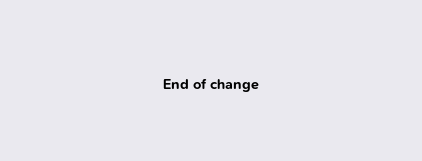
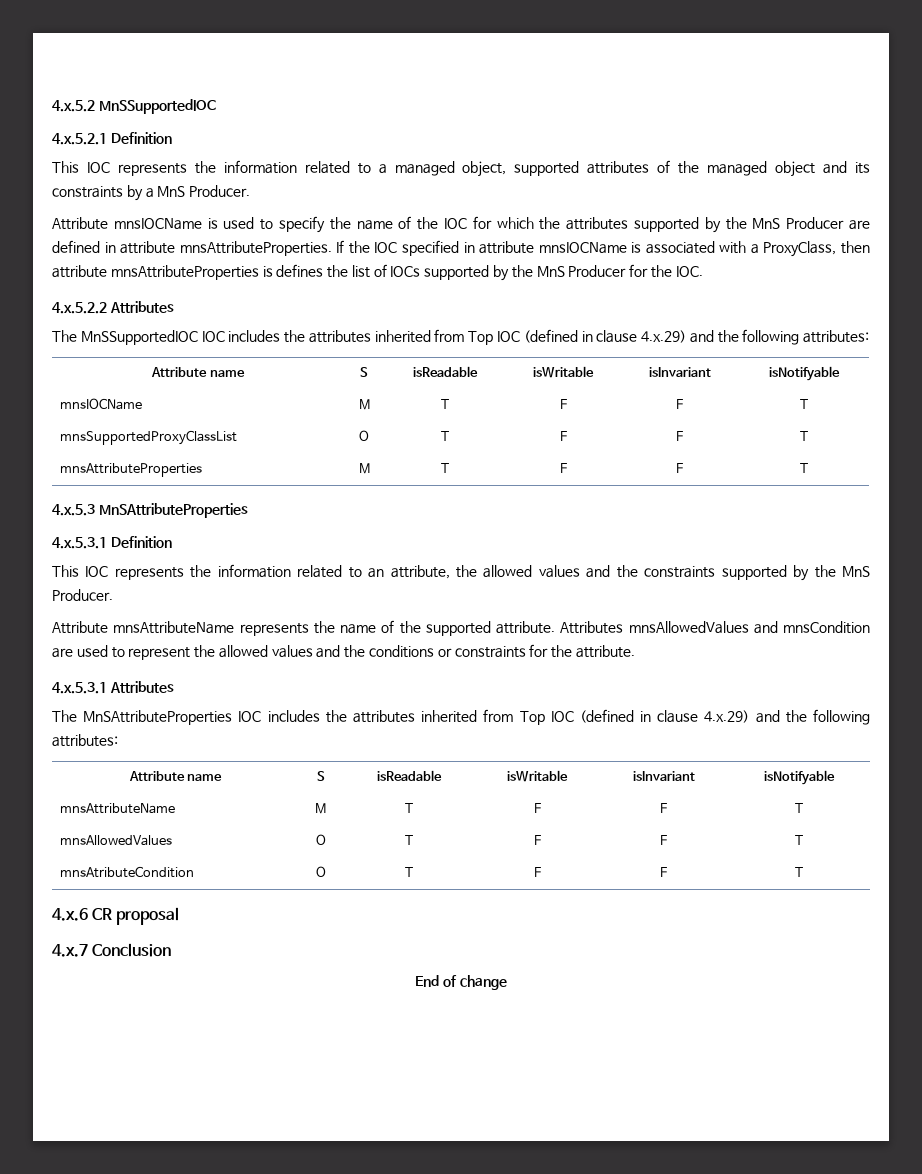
+ 4.x.5.2 MnSSupportedIOC
+ 4.x.5.2.1 Definition
+ This IOC represents the information related to a managed object, supported attributes of the managed object and its constraints by a MnS Producer.
+ Attribute mnsIOCName is used to specify the name of the IOC for which the attributes supported by the MnS Producer are defined in attribute mnsAttributeProperties. If the IOC specified in attribute mnsIOCName is associated with a ProxyClass, then attribute mnsAttributeProperties is defines the list of IOCs supported by the MnS Producer for the IOC.
+ 4.x.5.2.2 Attributes
+ The MnSSupportedIOC IOC includes the attributes inherited from Top IOC (defined in clause 4.x.29) and the following attributes:
+ Attribute name | S | isReadable | isWritable | isInvariant | isNotifyable
+ mnsIOCName | M | T | F | F | T
+ mnsSupportedProxyClassList | O | T | F | F | T
+ mnsAttributeProperties | M | T | F | F | T
+ 4.x.5.3 MnSAttributeProperties
+ 4.x.5.3.1 Definition
+ This IOC represents the information related to an attribute, the allowed values and the constraints supported by the MnS Producer.
+ Attribute mnsAttributeName represents the name of the supported attribute. Attributes mnsAllowedValues and mnsCondition are used to represent the allowed values and the conditions or constraints for the attribute.
+ 4.x.5.3.1 Attributes
+ The MnSAttributeProperties IOC includes the attributes inherited from Top IOC (defined in clause 4.x.29) and the following attributes:
+ Attribute name | S | isReadable | isWritable | isInvariant | isNotifyable
+ mnsAttributeName | M | T | F | F | T
+ mnsAllowedValues | O | T | F | F | T
+ mnsAtributeCondition | O | T | F | F | T
+ 4.x.6 CR proposal
+ 4.x.7 Conclusion

